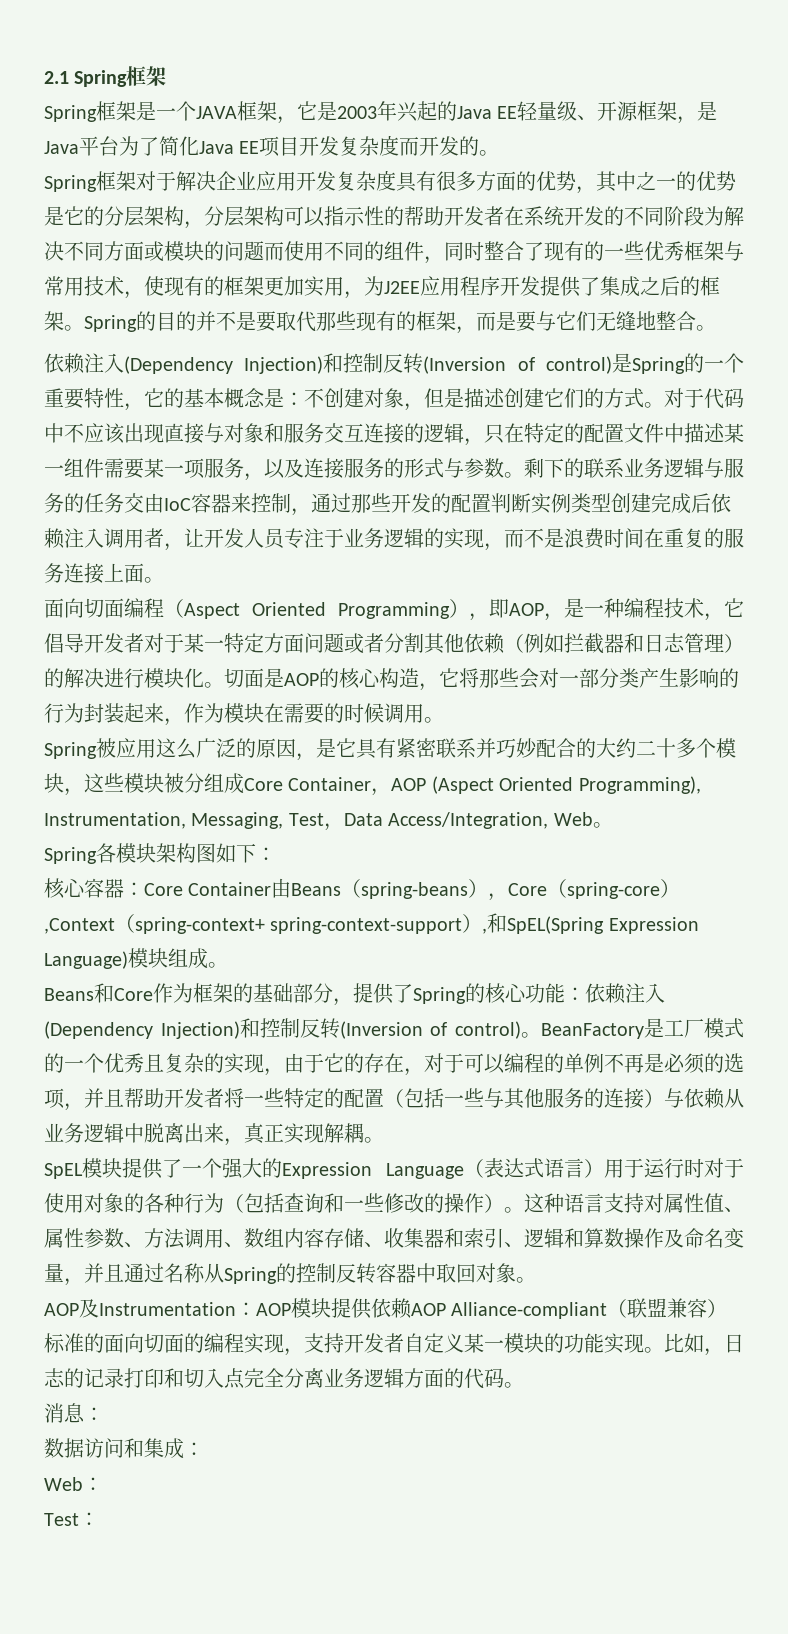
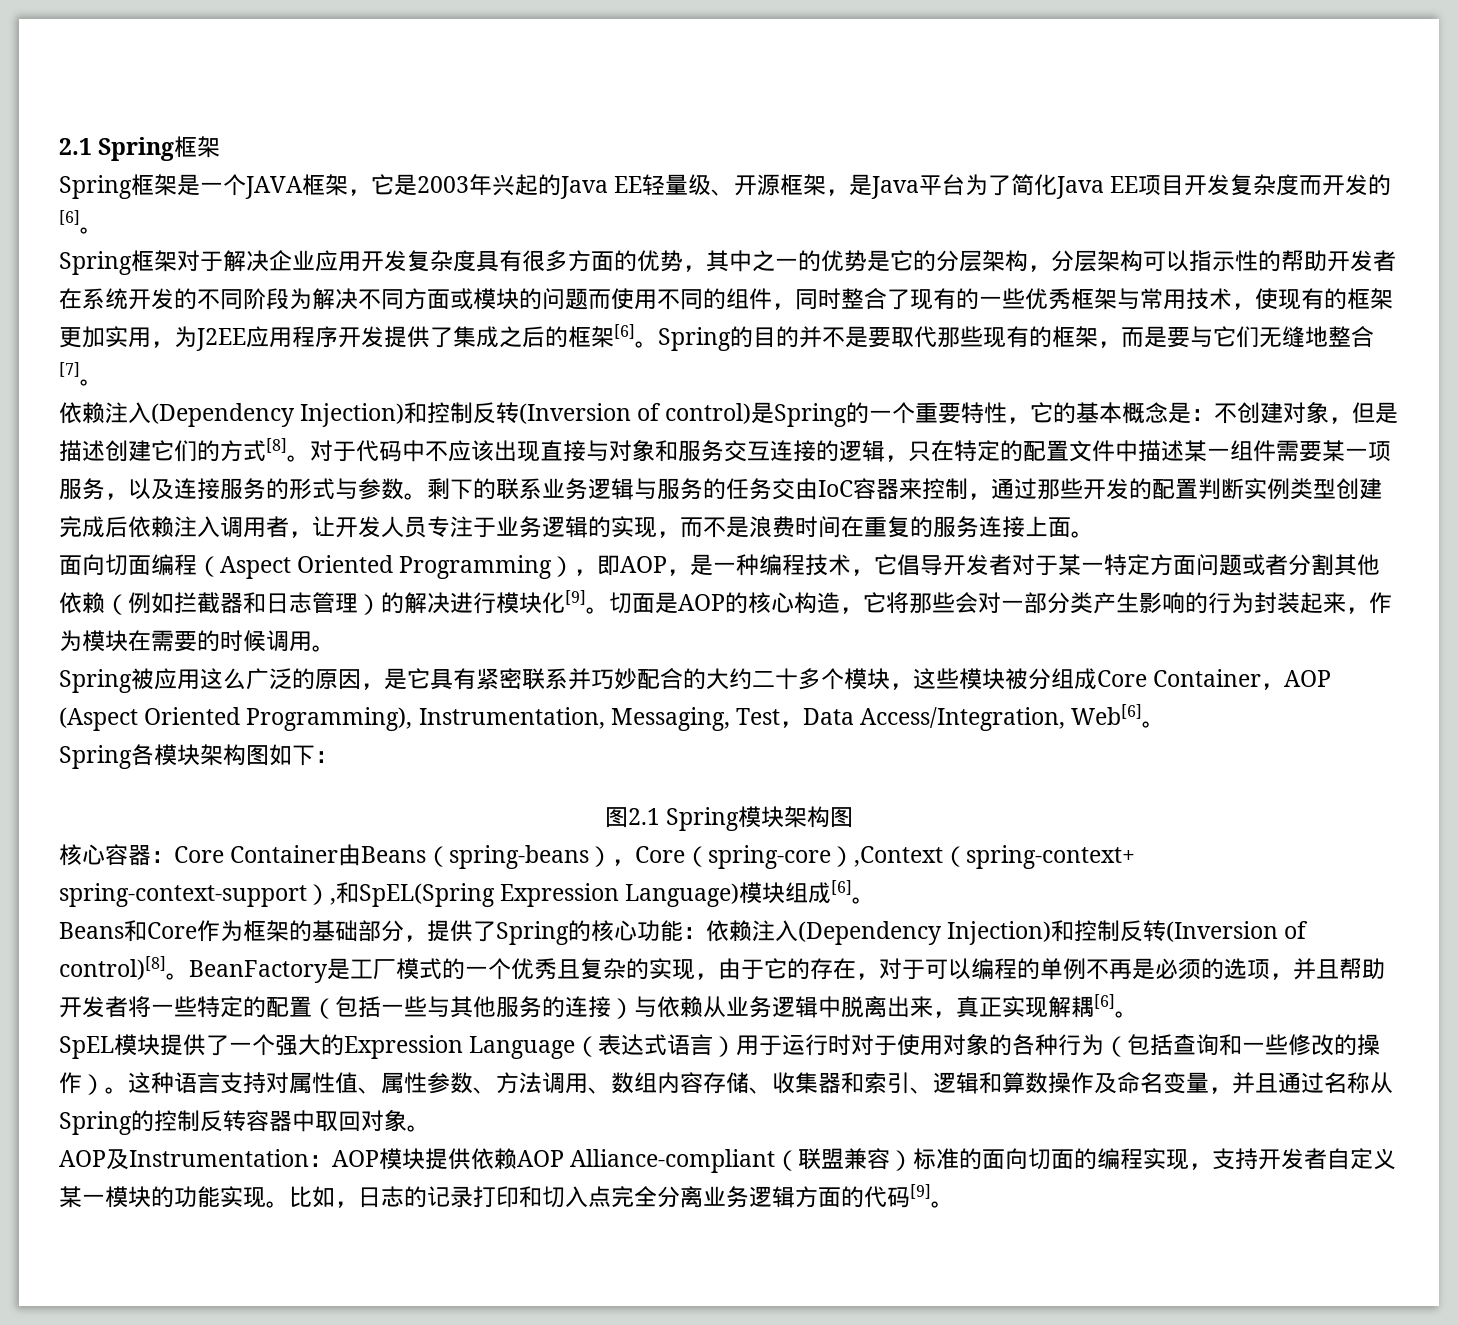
- Spring框架是一个JAVA框架，它是2003年兴起的Java EE轻量级、开源框架，是Java平台为了简化Java EE项目开发复杂度而开发的。
+ Spring框架是一个JAVA框架，它是2003年兴起的Java EE轻量级、开源框架，是Java平台为了简化Java EE项目开发复杂度而开发的[6]。
- Spring框架对于解决企业应用开发复杂度具有很多方面的优势，其中之一的优势是它的分层架构，分层架构可以指示性的帮助开发者在系统开发的不同阶段为解决不同方面或模块的问题而使用不同的组件，同时整合了现有的一些优秀框架与常用技术，使现有的框架更加实用，为J2EE应用程序开发提供了集成之后的框架。
+ Spring框架对于解决企业应用开发复杂度具有很多方面的优势，其中之一的优势是它的分层架构，分层架构可以指示性的帮助开发者在系统开发的不同阶段为解决不同方面或模块的问题而使用不同的组件，同时整合了现有的一些优秀框架与常用技术，使现有的框架更加实用，为J2EE应用程序开发提供了集成之后的框架[6]。
- Spring的目的并不是要取代那些现有的框架，而是要与它们无缝地整合。
+ Spring的目的并不是要取代那些现有的框架，而是要与它们无缝地整合[7]。
- 依赖注入(Dependency Injection)和控制反转(Inversion of control)是Spring的一个重要特性，它的基本概念是：不创建对象，但是描述创建它们的方式。
+ 依赖注入(Dependency Injection)和控制反转(Inversion of control)是Spring的一个重要特性，它的基本概念是：不创建对象，但是描述创建它们的方式[8]。
- 面向切面编程（Aspect Oriented Programming），即AOP，是一种编程技术，它倡导开发者对于某一特定方面问题或者分割其他依赖（例如拦截器和日志管理）的解决进行模块化。
+ 面向切面编程（Aspect Oriented Programming），即AOP，是一种编程技术，它倡导开发者对于某一特定方面问题或者分割其他依赖（例如拦截器和日志管理）的解决进行模块化[9]。
- Spring被应用这么广泛的原因，是它具有紧密联系并巧妙配合的大约二十多个模块，这些模块被分组成Core Container，AOP (Aspect Oriented Programming), Instrumentation, Messaging, Test，Data Access/Integration, Web。
+ Spring被应用这么广泛的原因，是它具有紧密联系并巧妙配合的大约二十多个模块，这些模块被分组成Core Container，AOP (Aspect Oriented Programming), Instrumentation, Messaging, Test，Data Access/Integration, Web[6]。
+ 图2.1 Spring模块架构图
- 核心容器：Core Container由Beans（spring-beans），Core（spring-core）,Context（spring-context+ spring-context-support）,和SpEL(Spring Expression Language)模块组成。
+ 核心容器：Core Container由Beans（spring-beans），Core（spring-core）,Context（spring-context+ spring-context-support）,和SpEL(Spring Expression Language)模块组成[6]。
- Beans和Core作为框架的基础部分，提供了Spring的核心功能：依赖注入(Dependency Injection)和控制反转(Inversion of control)。
+ Beans和Core作为框架的基础部分，提供了Spring的核心功能：依赖注入(Dependency Injection)和控制反转(Inversion of control)[8]。
- BeanFactory是工厂模式的一个优秀且复杂的实现，由于它的存在，对于可以编程的单例不再是必须的选项，并且帮助开发者将一些特定的配置（包括一些与其他服务的连接）与依赖从业务逻辑中脱离出来，真正实现解耦。
+ BeanFactory是工厂模式的一个优秀且复杂的实现，由于它的存在，对于可以编程的单例不再是必须的选项，并且帮助开发者将一些特定的配置（包括一些与其他服务的连接）与依赖从业务逻辑中脱离出来，真正实现解耦[6]。
- 比如，日志的记录打印和切入点完全分离业务逻辑方面的代码。
- 消息：
- 数据访问和集成：
- Web：
- Test：
+ 比如，日志的记录打印和切入点完全分离业务逻辑方面的代码[9]。

